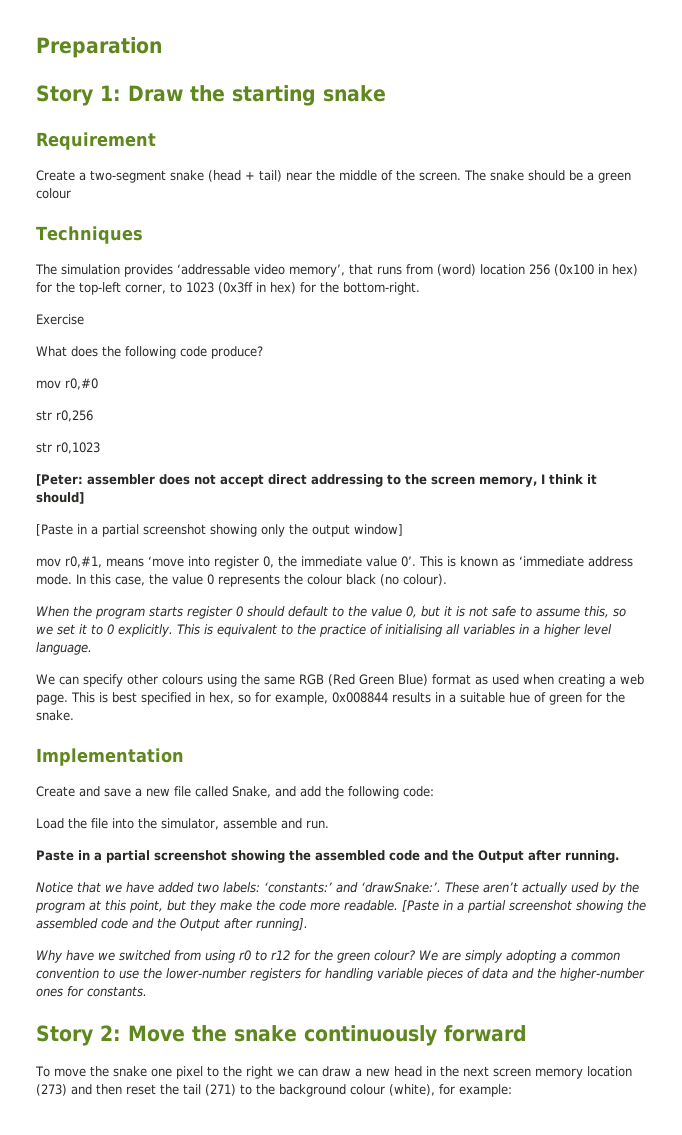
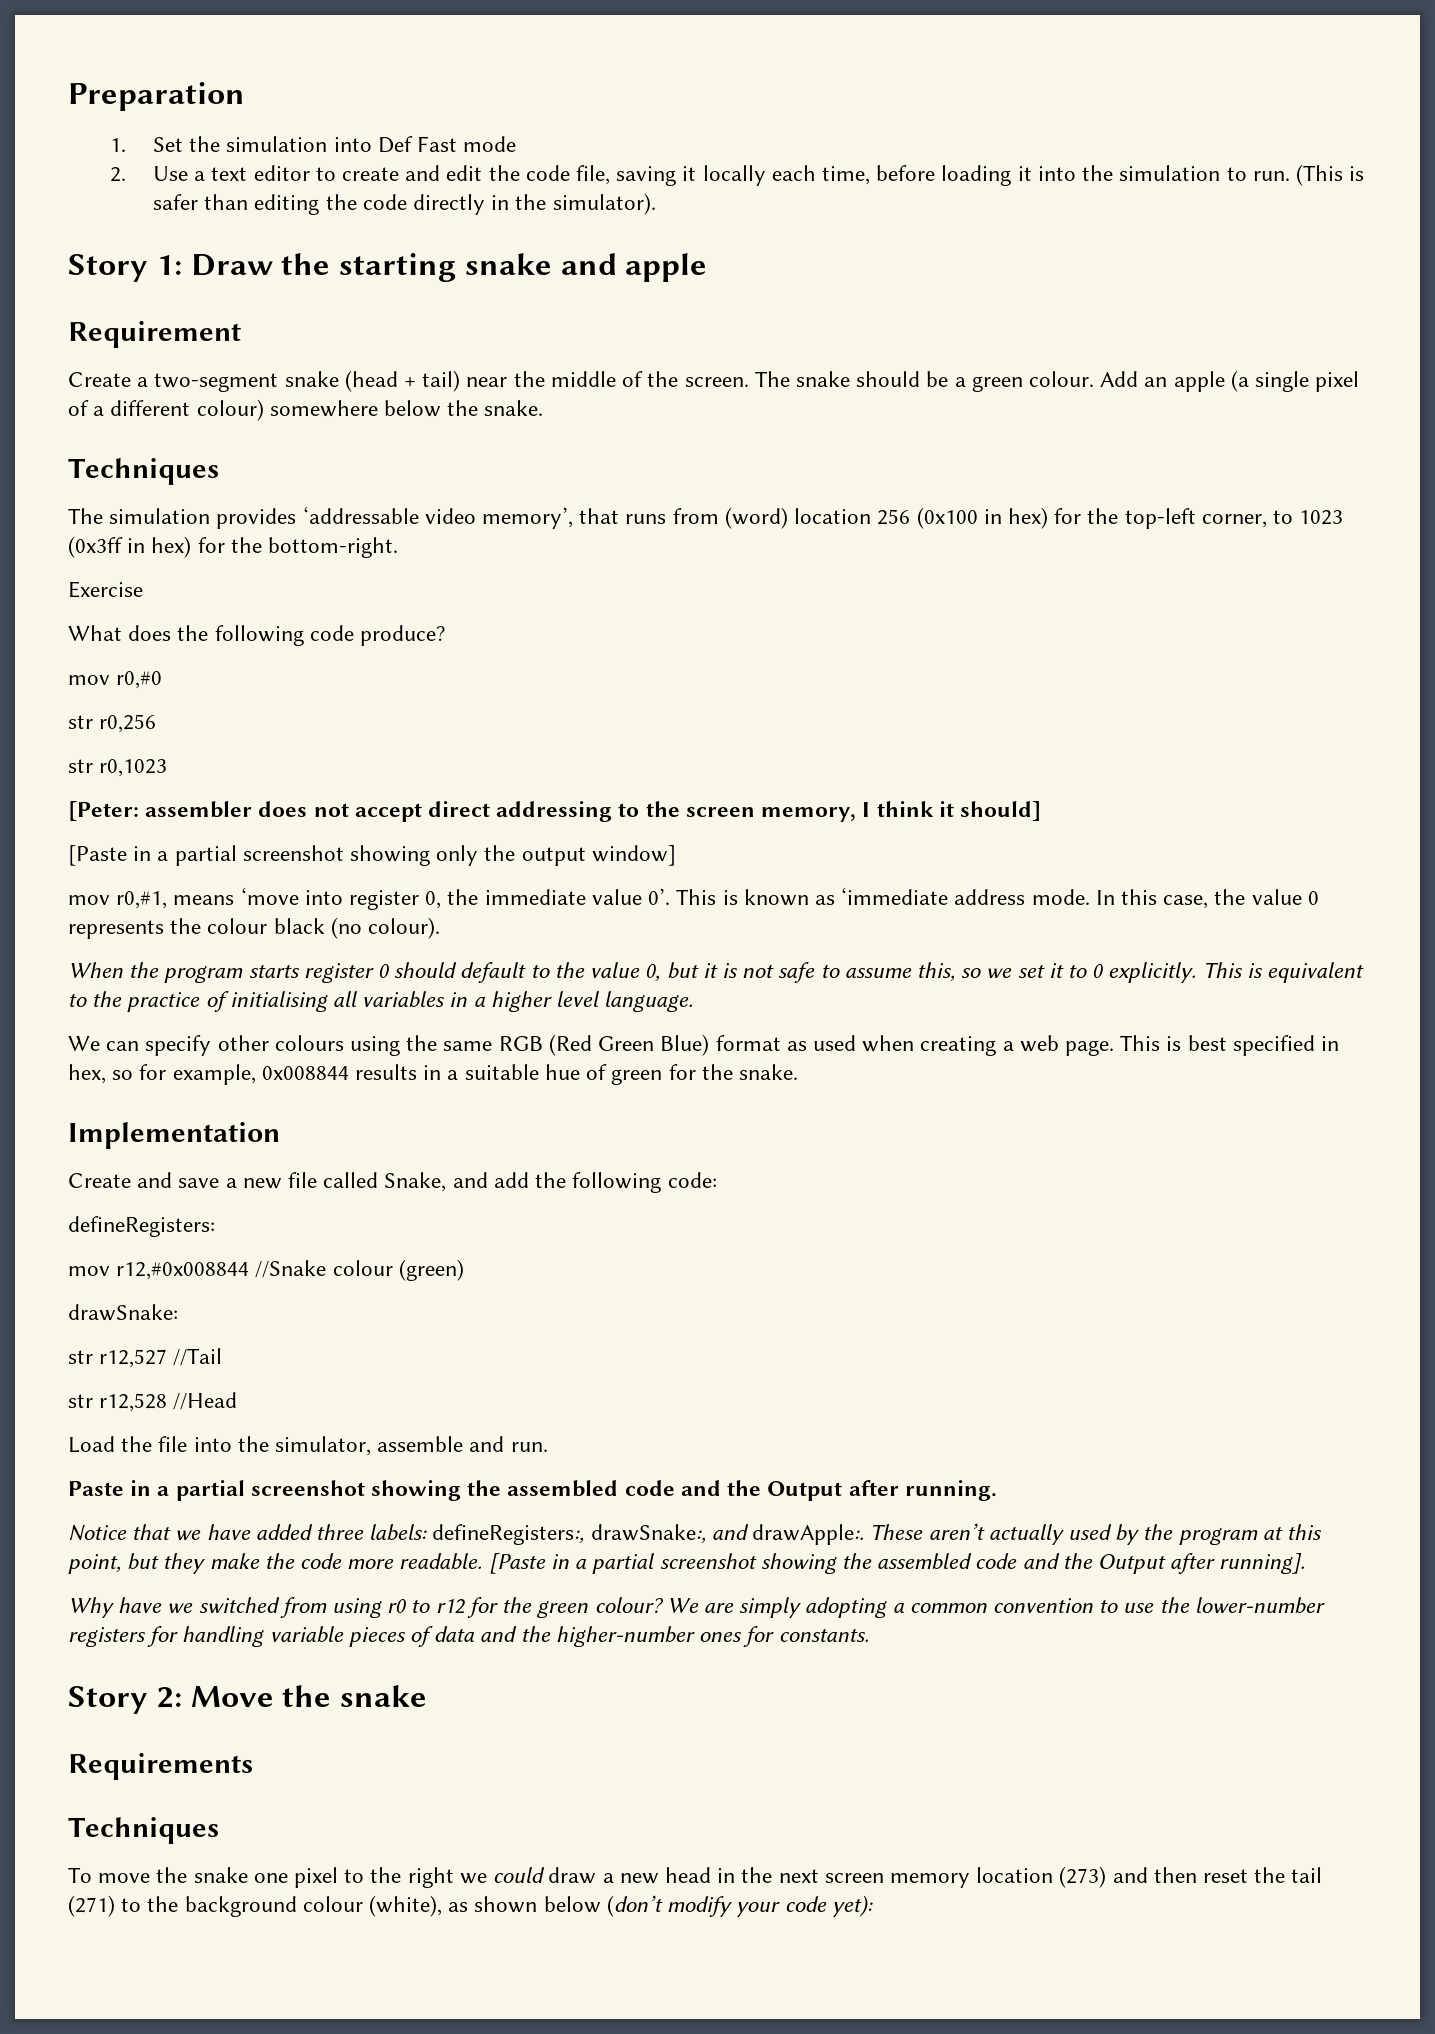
+ 1. Set the simulation into Def Fast mode
+ 2. Use a text editor to create and edit the code file, saving it locally each time, before loading it into the simulation to run. (This is safer than editing the code directly in the simulator).
- Story 1: Draw the starting snake
+ Story 1: Draw the starting snake and apple
- The snake should be a green colour
+ The snake should be a green colour. Add an apple (a single pixel of a different colour) somewhere below the snake.
+ defineRegisters:
+ mov r12,#0x008844 //Snake colour (green)
+ drawSnake:
+ str r12,527 //Tail
+ str r12,528 //Head
- Notice that we have added two labels: ‘constants:’ and ‘drawSnake:’.
+ Notice that we have added three labels: defineRegisters:, drawSnake:, and drawApple:.
- Story 2: Move the snake continuously forward
+ Story 2: Move the snake
+ Requirements
+ Techniques
- To move the snake one pixel to the right we can draw a new head in the next screen memory location (273) and then reset the tail (271) to the background colour (white), for example:
+ To move the snake one pixel to the right we could draw a new head in the next screen memory location (273) and then reset the tail (271) to the background colour (white), as shown below (don’t modify your code yet):

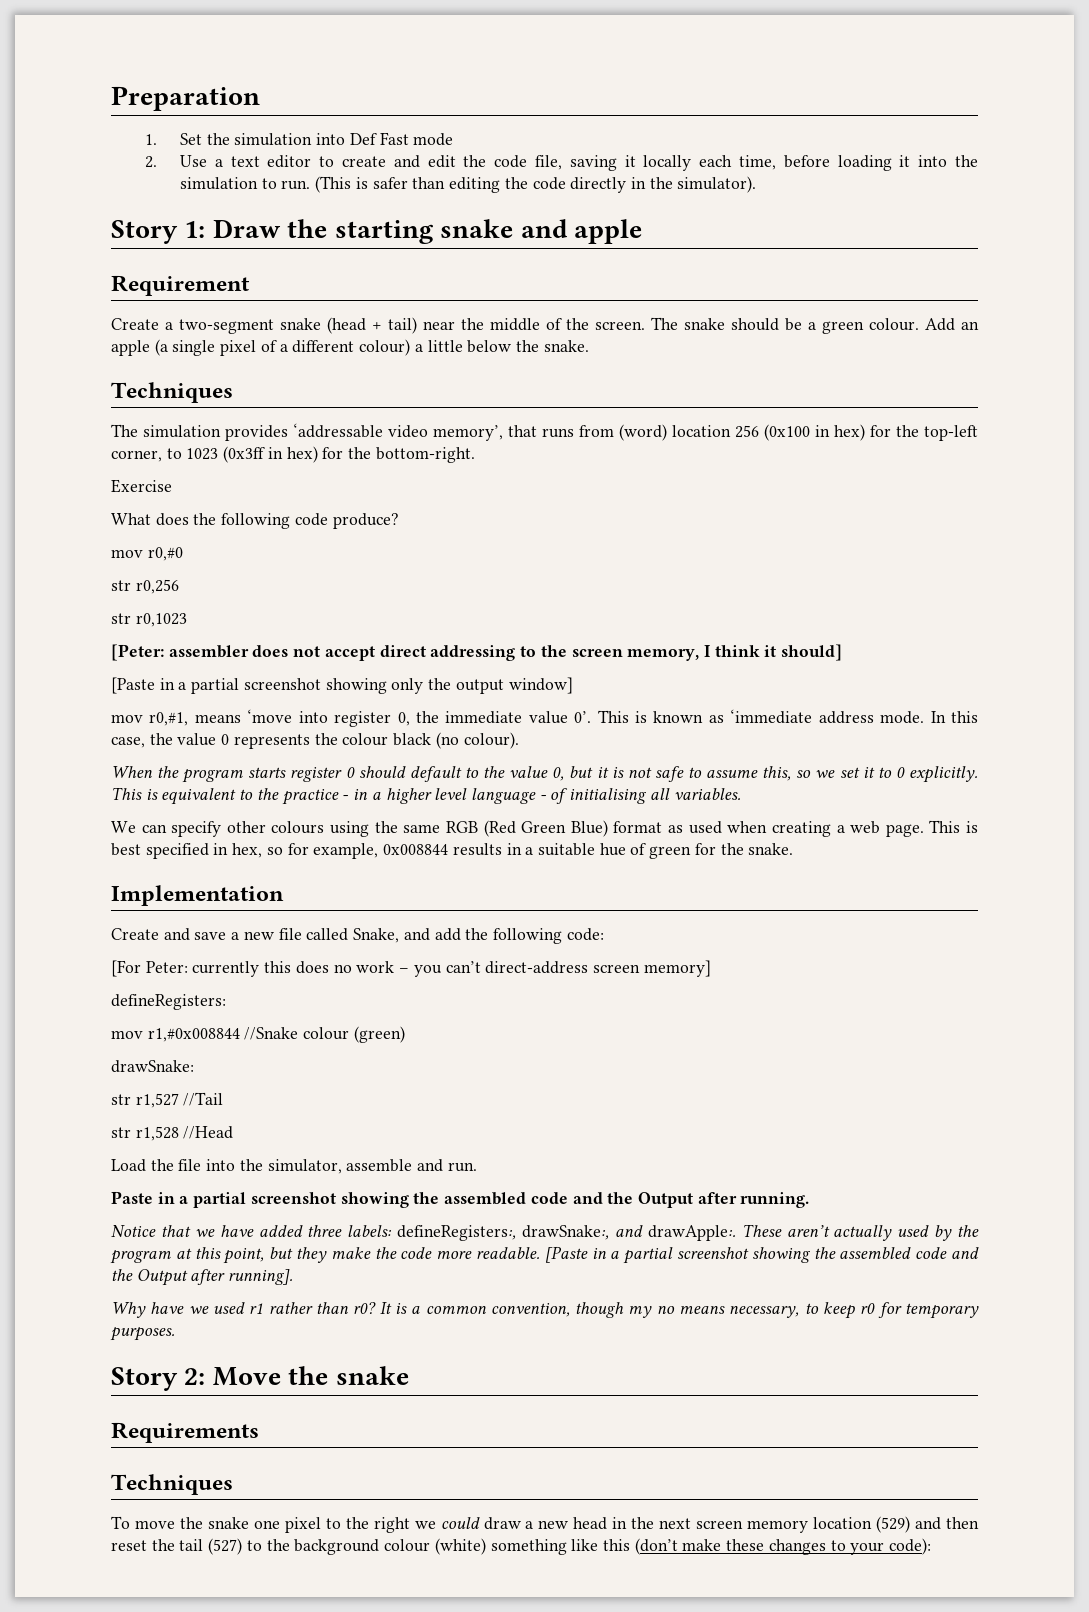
- Add an apple (a single pixel of a different colour) somewhere below the snake.
+ Add an apple (a single pixel of a different colour) a little below the snake.
- This is equivalent to the practice of initialising all variables in a higher level language.
+ This is equivalent to the practice - in a higher level language - of initialising all variables.
+ [For Peter: currently this does no work – you can’t direct-address screen memory]
- mov r12,#0x008844 //Snake colour (green)
+ mov r1,#0x008844 //Snake colour (green)
- str r12,527 //Tail
+ str r1,527 //Tail
- str r12,528 //Head
+ str r1,528 //Head
- Why have we switched from using r0 to r12 for the green colour? We are simply adopting a common convention to use the lower-number registers for handling variable pieces of data and the higher-number ones for constants.
+ Why have we used r1 rather than r0? It is a common convention, though my no means necessary, to keep r0 for temporary purposes.
- To move the snake one pixel to the right we could draw a new head in the next screen memory location (273) and then reset the tail (271) to the background colour (white), as shown below (don’t modify your code yet):
+ To move the snake one pixel to the right we could draw a new head in the next screen memory location (529) and then reset the tail (527) to the background colour (white) something like this (don’t make these changes to your code):

